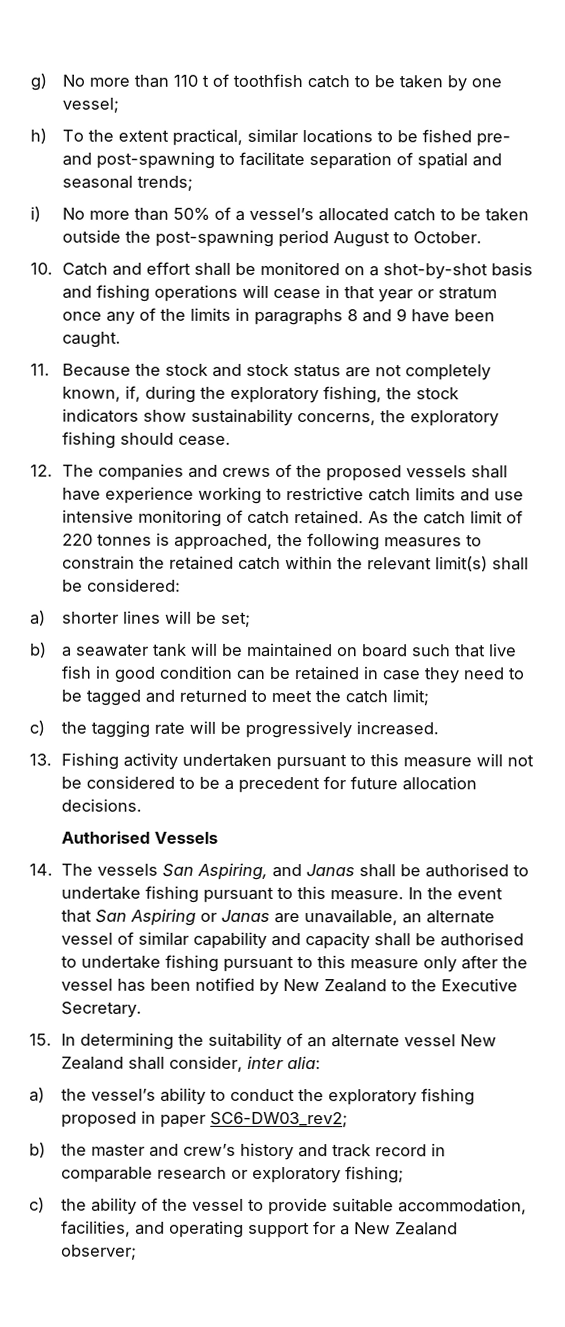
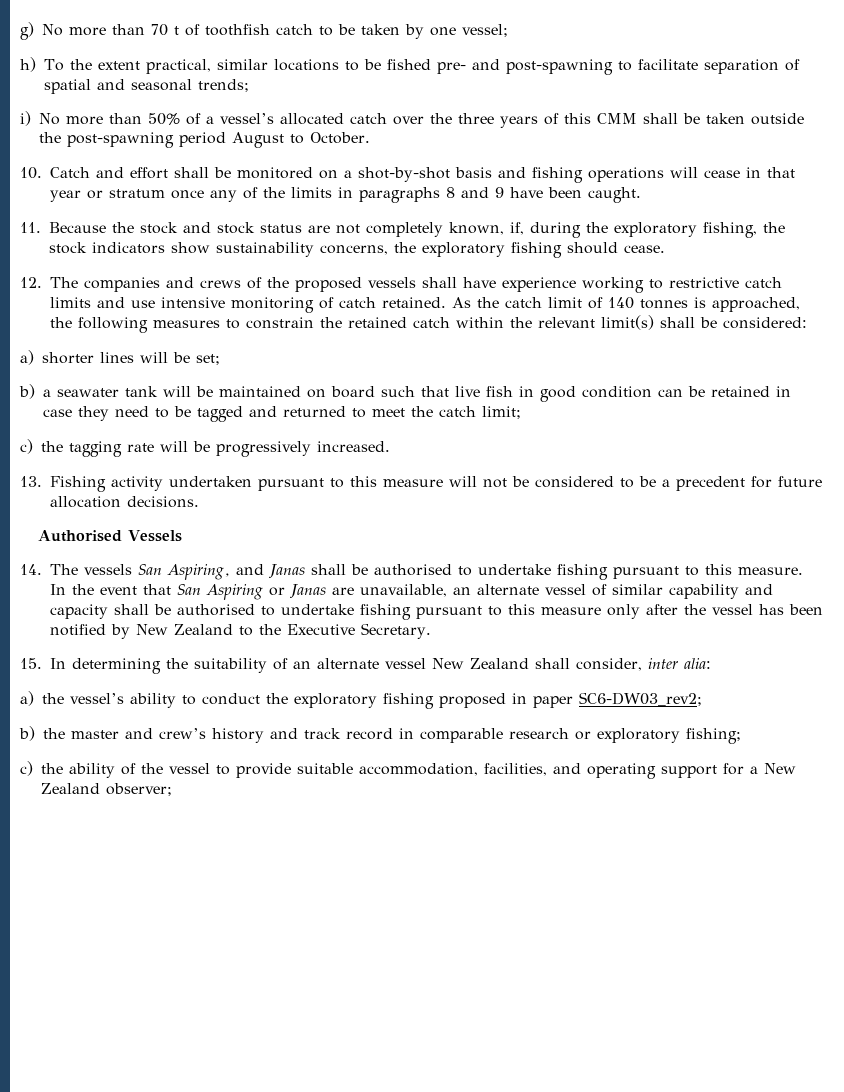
- g) No more than 110 t of toothfish catch to be taken by one vessel;
+ g) No more than 70 t of toothfish catch to be taken by one vessel;
- i) No more than 50% of a vessel’s allocated catch to be taken outside the post-spawning period August to October.
+ i) No more than 50% of a vessel’s allocated catch over the three years of this CMM shall be taken outside the post-spawning period August to October.
- As the catch limit of 220 tonnes is approached, the following measures to constrain the retained catch within the relevant limit(s) shall be considered:
+ As the catch limit of 140 tonnes is approached, the following measures to constrain the retained catch within the relevant limit(s) shall be considered:

